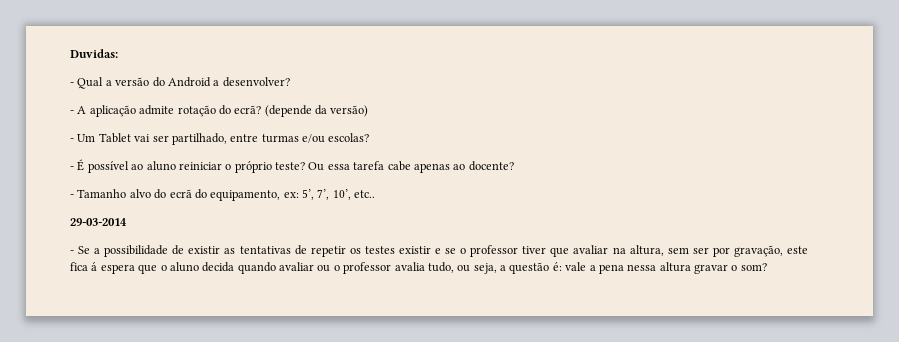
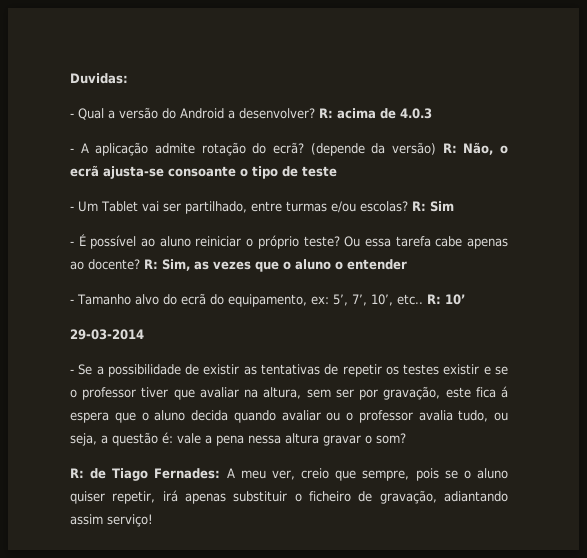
+ R: acima de 4.0.3
- (depende da versão)
+ (depende da versão) R: Não, o ecrã ajusta-se consoante o tipo de teste
+ R: Sim
+ R: Sim, as vezes que o aluno o entender
+ R: 10’
+ R: de Tiago Fernades: A meu ver, creio que sempre, pois se o aluno quiser repetir, irá apenas substituir o ficheiro de gravação, adiantando assim serviço!

